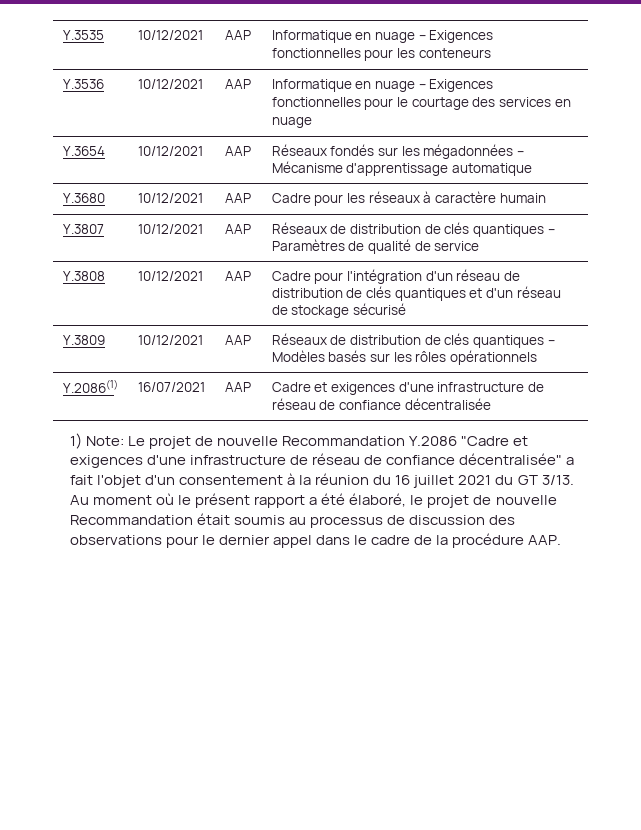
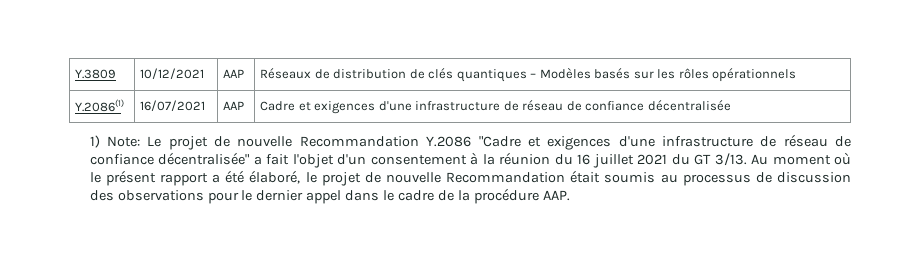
- Y.3535 | 10/12/2021 | AAP | Informatique en nuage – Exigences fonctionnelles pour les conteneurs
- Y.3536 | 10/12/2021 | AAP | Informatique en nuage – Exigences fonctionnelles pour le courtage des services en nuage
- Y.3654 | 10/12/2021 | AAP | Réseaux fondés sur les mégadonnées – Mécanisme d'apprentissage automatique
- Y.3680 | 10/12/2021 | AAP | Cadre pour les réseaux à caractère humain
- Y.3807 | 10/12/2021 | AAP | Réseaux de distribution de clés quantiques – Paramètres de qualité de service
- Y.3808 | 10/12/2021 | AAP | Cadre pour l'intégration d'un réseau de distribution de clés quantiques et d'un réseau de stockage sécurisé

